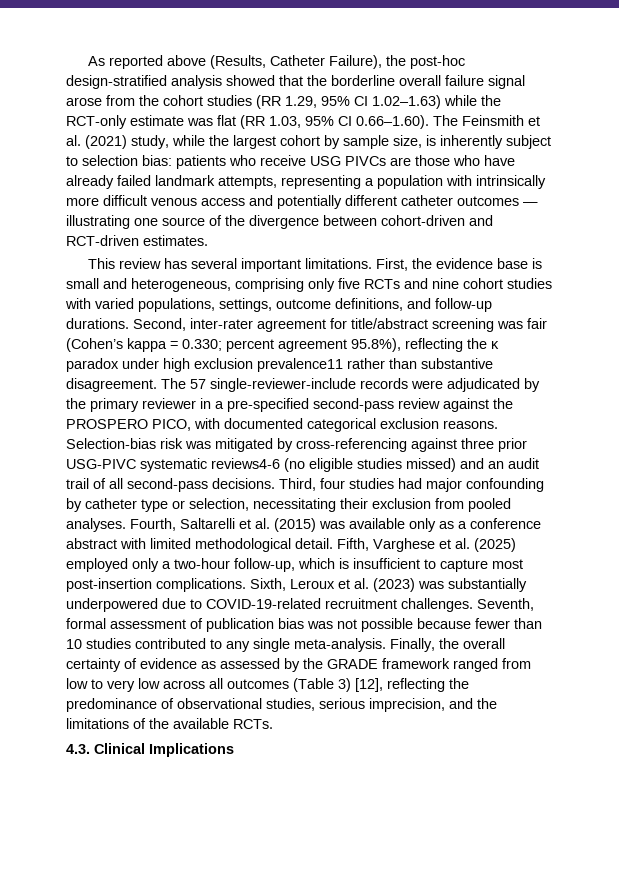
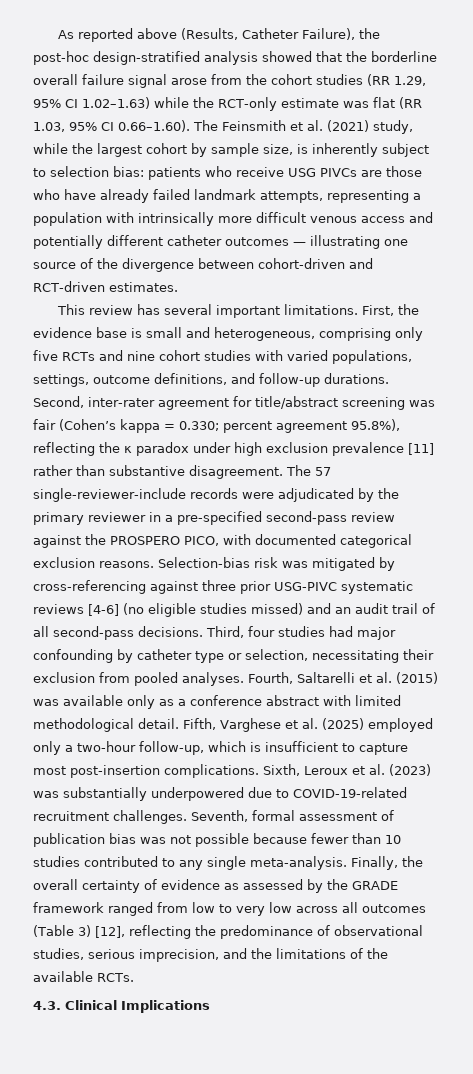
- Second, inter-rater agreement for title/abstract screening was fair (Cohen’s kappa = 0.330; percent agreement 95.8%), reflecting the κ paradox under high exclusion prevalence11 rather than substantive disagreement.
+ Second, inter-rater agreement for title/abstract screening was fair (Cohen’s kappa = 0.330; percent agreement 95.8%), reflecting the κ paradox under high exclusion prevalence [11] rather than substantive disagreement.
- Selection-bias risk was mitigated by cross-referencing against three prior USG-PIVC systematic reviews4-6 (no eligible studies missed) and an audit trail of all second-pass decisions.
+ Selection-bias risk was mitigated by cross-referencing against three prior USG-PIVC systematic reviews [4-6] (no eligible studies missed) and an audit trail of all second-pass decisions.

